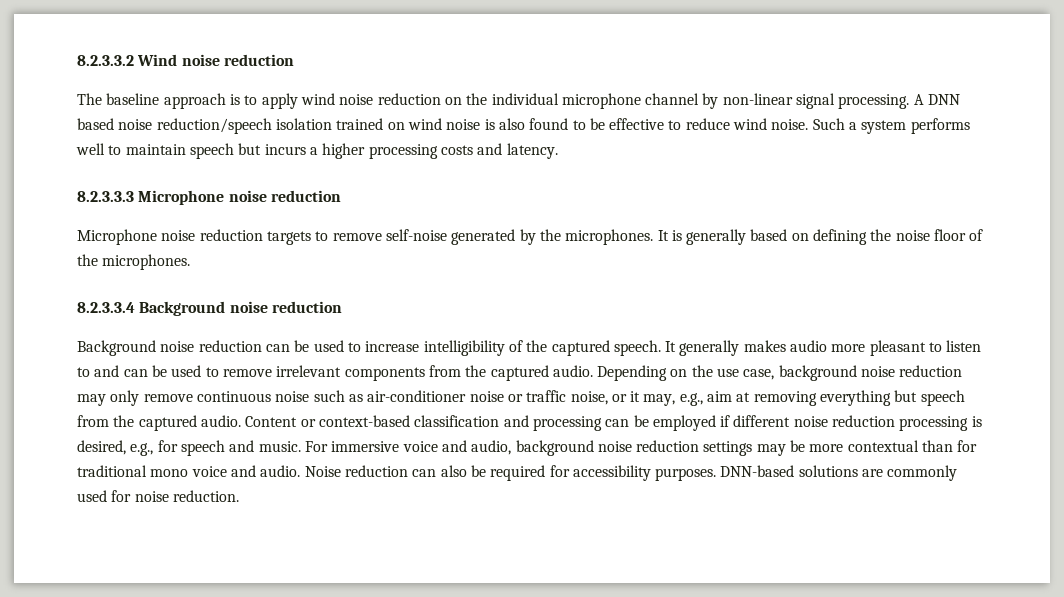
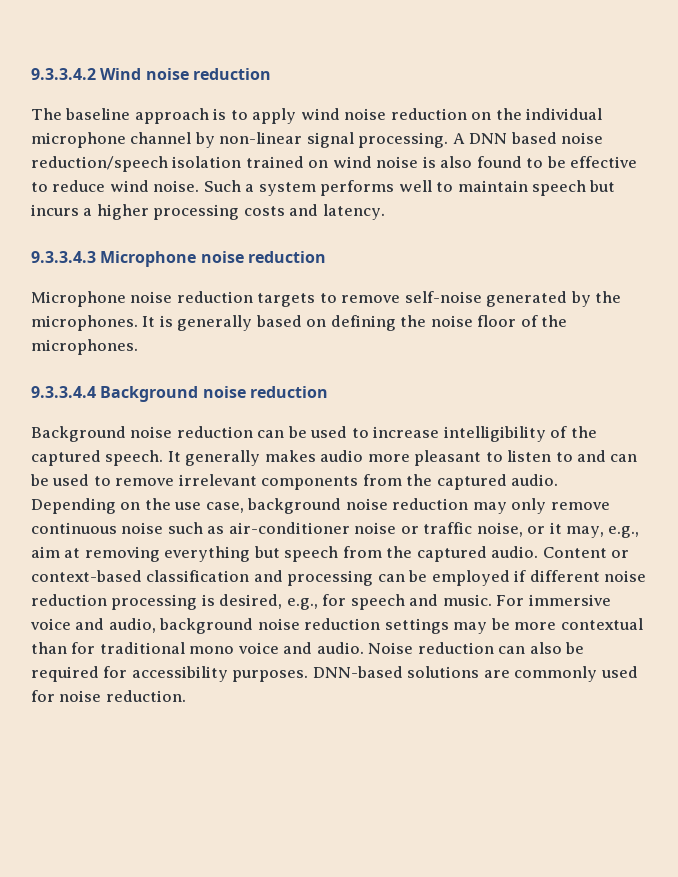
- 8.2.3.3.2 Wind noise reduction
+ 9.3.3.4.2 Wind noise reduction
- 8.2.3.3.3 Microphone noise reduction
+ 9.3.3.4.3 Microphone noise reduction
- 8.2.3.3.4 Background noise reduction
+ 9.3.3.4.4 Background noise reduction

